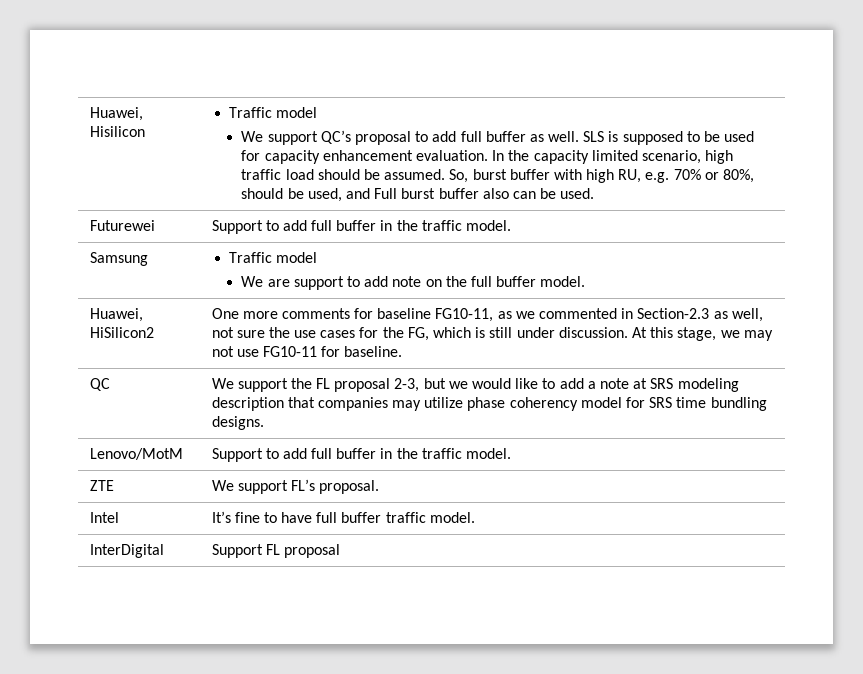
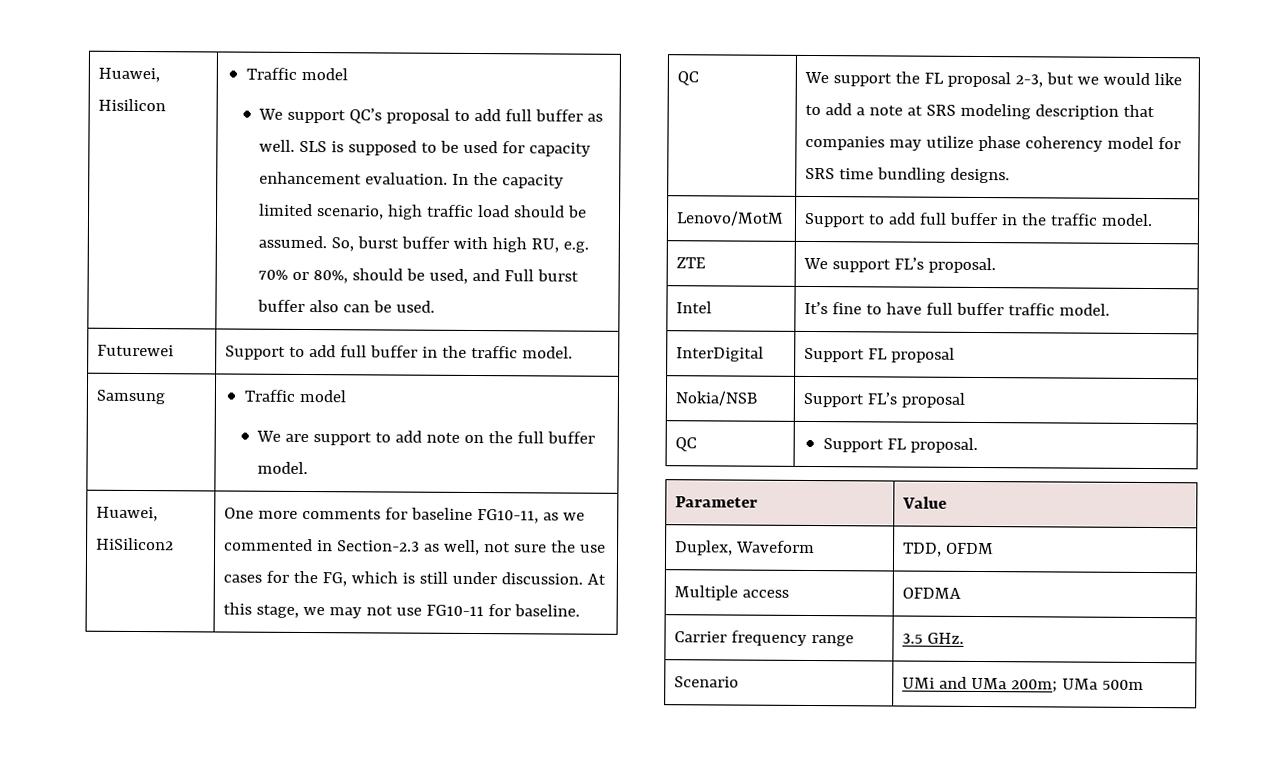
+ Nokia/NSB | Support FL’s proposal
+ QC | Support FL proposal.
+ Parameter | Value
+ Duplex, Waveform | TDD, OFDM
+ Multiple access | OFDMA
+ Carrier frequency range | 3.5 GHz.
+ Scenario | UMi and UMa 200m; UMa 500m

